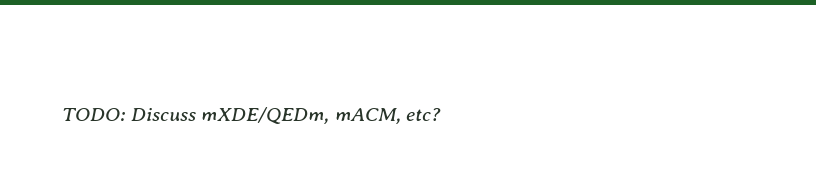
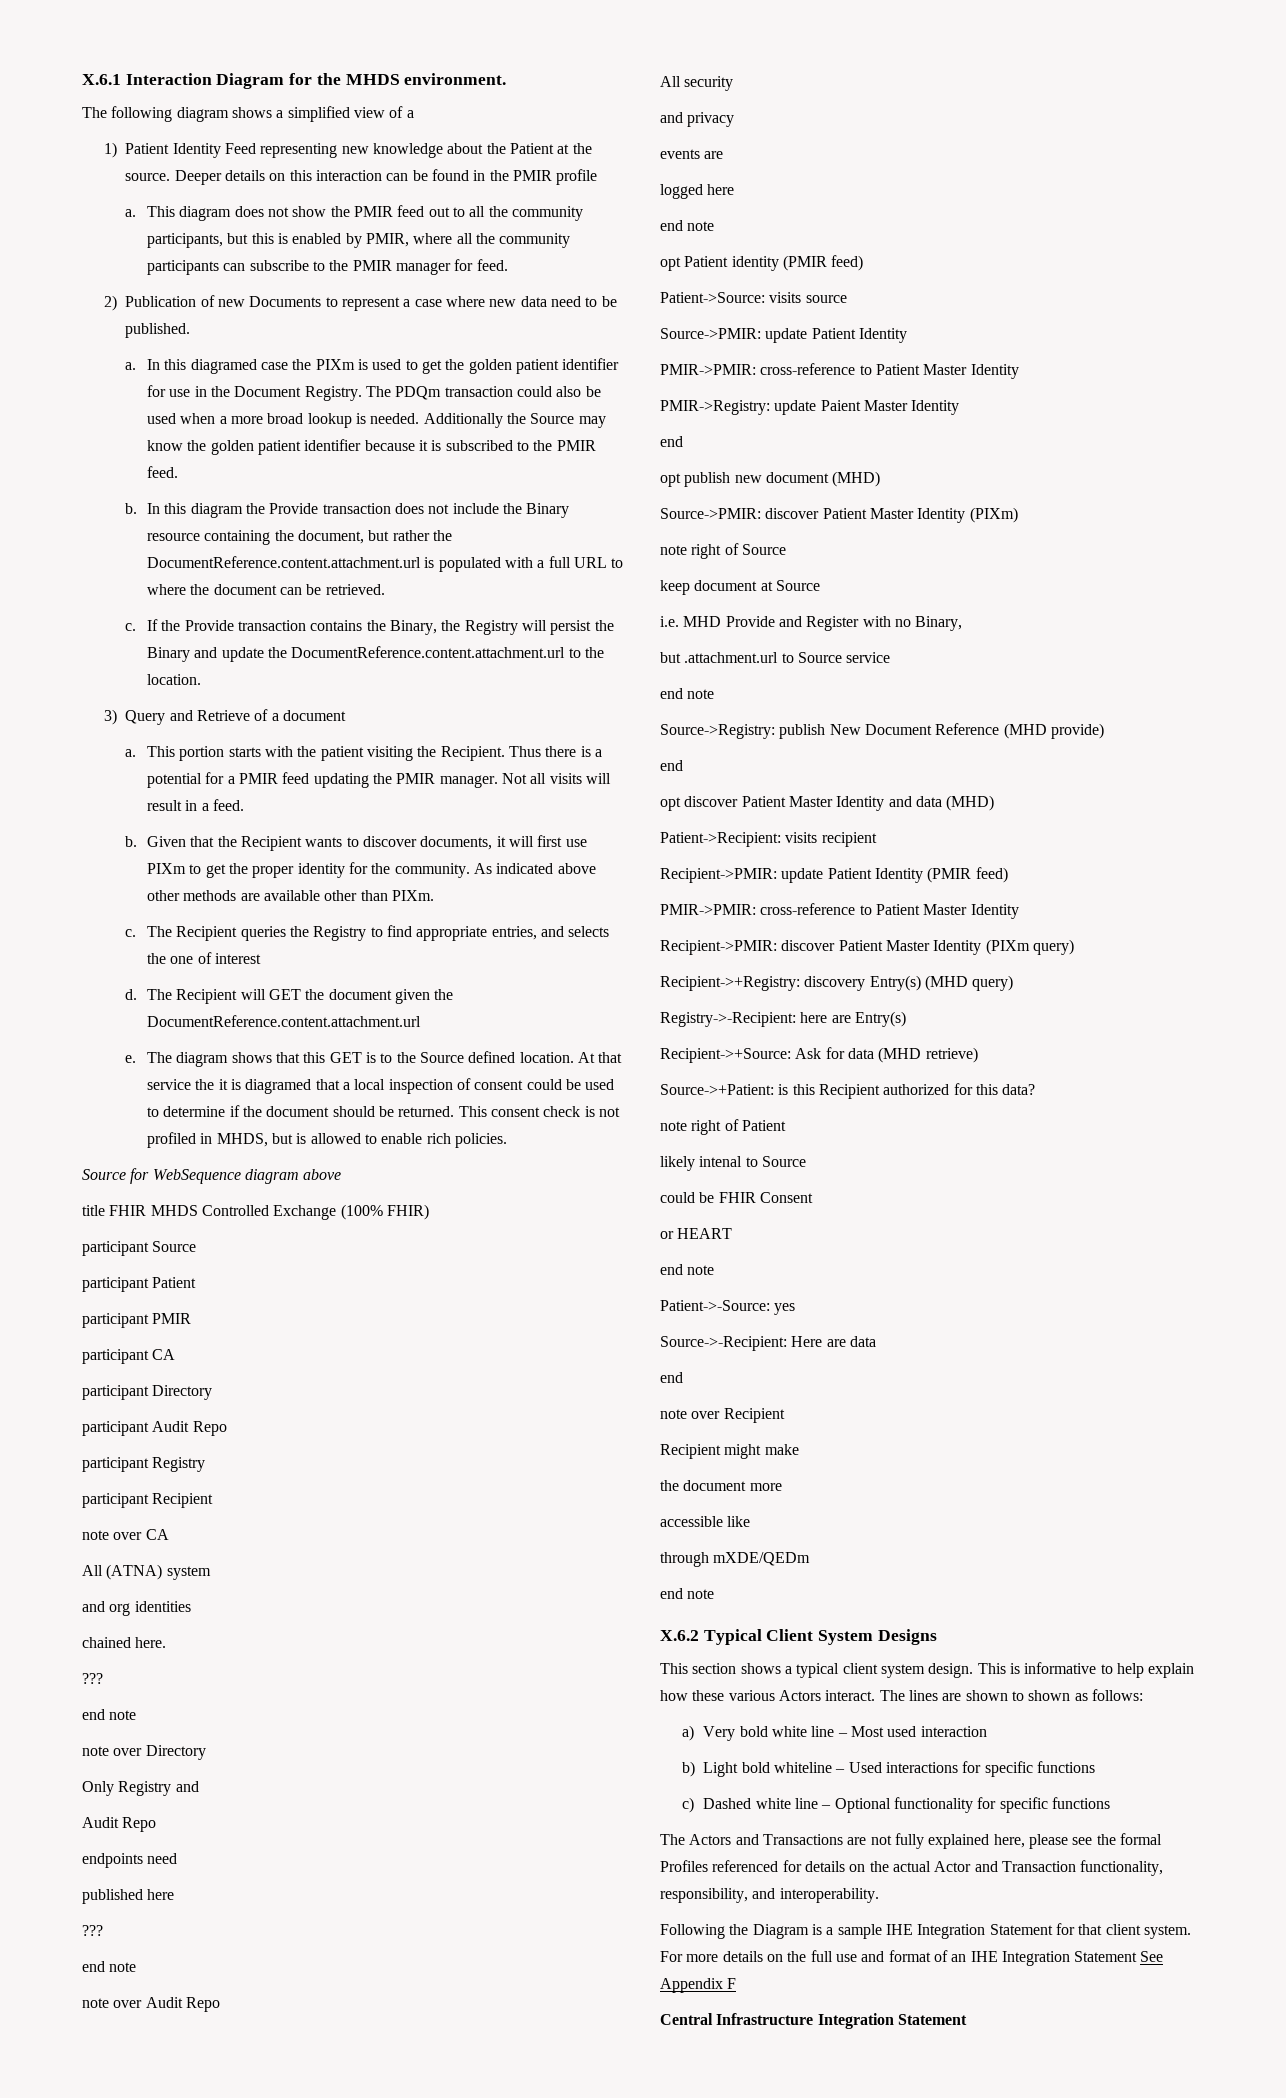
- TODO: Discuss mXDE/QEDm, mACM, etc?
+ X.6.1 Interaction Diagram for the MHDS environment.
+ The following diagram shows a simplified view of a
+ 1) Patient Identity Feed representing new knowledge about the Patient at the source. Deeper details on this interaction can be found in the PMIR profile
+ a. This diagram does not show the PMIR feed out to all the community participants, but this is enabled by PMIR, where all the community participants can subscribe to the PMIR manager for feed.
+ 2) Publication of new Documents to represent a case where new data need to be published.
+ a. In this diagramed case the PIXm is used to get the golden patient identifier for use in the Document Registry. The PDQm transaction could also be used when a more broad lookup is needed. Additionally the Source may know the golden patient identifier because it is subscribed to the PMIR feed.
+ b. In this diagram the Provide transaction does not include the Binary resource containing the document, but rather the DocumentReference.content.attachment.url is populated with a full URL to where the document can be retrieved.
+ c. If the Provide transaction contains the Binary, the Registry will persist the Binary and update the DocumentReference.content.attachment.url to the location.
+ 3) Query and Retrieve of a document
+ a. This portion starts with the patient visiting the Recipient. Thus there is a potential for a PMIR feed updating the PMIR manager. Not all visits will result in a feed.
+ b. Given that the Recipient wants to discover documents, it will first use PIXm to get the proper identity for the community. As indicated above other methods are available other than PIXm.
+ c. The Recipient queries the Registry to find appropriate entries, and selects the one of interest
+ d. The Recipient will GET the document given the DocumentReference.content.attachment.url
+ e. The diagram shows that this GET is to the Source defined location. At that service the it is diagramed that a local inspection of consent could be used to determine if the document should be returned. This consent check is not profiled in MHDS, but is allowed to enable rich policies.
+ Source for WebSequence diagram above
+ title FHIR MHDS Controlled Exchange (100% FHIR)
+ participant Source
+ participant Patient
+ participant PMIR
+ participant CA
+ participant Directory
+ participant Audit Repo
+ participant Registry
+ participant Recipient
+ note over CA
+ All (ATNA) system
+ and org identities
+ chained here.
+ ???
+ end note
+ note over Directory
+ Only Registry and
+ Audit Repo
+ endpoints need
+ published here
+ ???
+ end note
+ note over Audit Repo
+ All security
+ and privacy
+ events are
+ logged here
+ end note
+ opt Patient identity (PMIR feed)
+ Patient->Source: visits source
+ Source->PMIR: update Patient Identity
+ PMIR->PMIR: cross-reference to Patient Master Identity
+ PMIR->Registry: update Paient Master Identity
+ end
+ opt publish new document (MHD)
+ Source->PMIR: discover Patient Master Identity (PIXm)
+ note right of Source
+ keep document at Source
+ i.e. MHD Provide and Register with no Binary,
+ but .attachment.url to Source service
+ end note
+ Source->Registry: publish New Document Reference (MHD provide)
+ end
+ opt discover Patient Master Identity and data (MHD)
+ Patient->Recipient: visits recipient
+ Recipient->PMIR: update Patient Identity (PMIR feed)
+ PMIR->PMIR: cross-reference to Patient Master Identity
+ Recipient->PMIR: discover Patient Master Identity (PIXm query)
+ Recipient->+Registry: discovery Entry(s) (MHD query)
+ Registry->-Recipient: here are Entry(s)
+ Recipient->+Source: Ask for data (MHD retrieve)
+ Source->+Patient: is this Recipient authorized for this data?
+ note right of Patient
+ likely intenal to Source
+ could be FHIR Consent
+ or HEART
+ end note
+ Patient->-Source: yes
+ Source->-Recipient: Here are data
+ end
+ note over Recipient
+ Recipient might make
+ the document more
+ accessible like
+ through mXDE/QEDm
+ end note
+ X.6.2 Typical Client System Designs
+ This section shows a typical client system design. This is informative to help explain how these various Actors interact. The lines are shown to shown as follows:
+ a) Very bold white line – Most used interaction
+ b) Light bold whiteline – Used interactions for specific functions
+ c) Dashed white line – Optional functionality for specific functions
+ The Actors and Transactions are not fully explained here, please see the formal Profiles referenced for details on the actual Actor and Transaction functionality, responsibility, and interoperability.
+ Following the Diagram is a sample IHE Integration Statement for that client system. For more details on the full use and format of an IHE Integration Statement See Appendix F
+ Central Infrastructure Integration Statement

